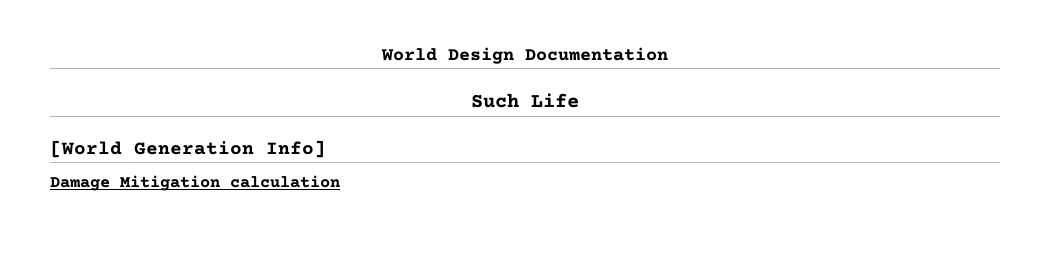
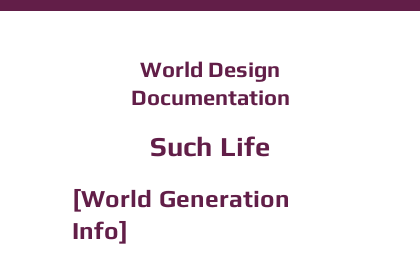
- Damage Mitigation calculation

